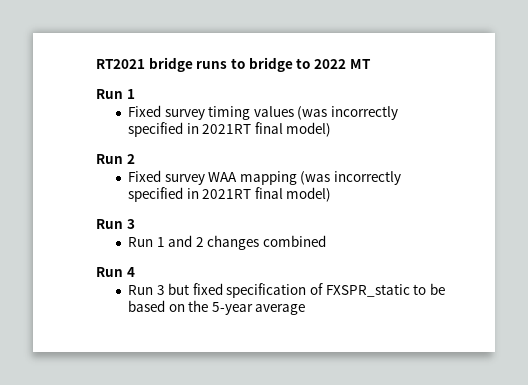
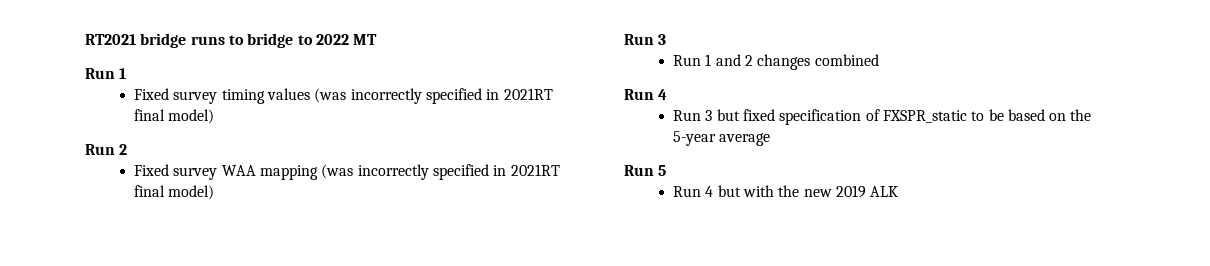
+ Run 5
+ Run 4 but with the new 2019 ALK

